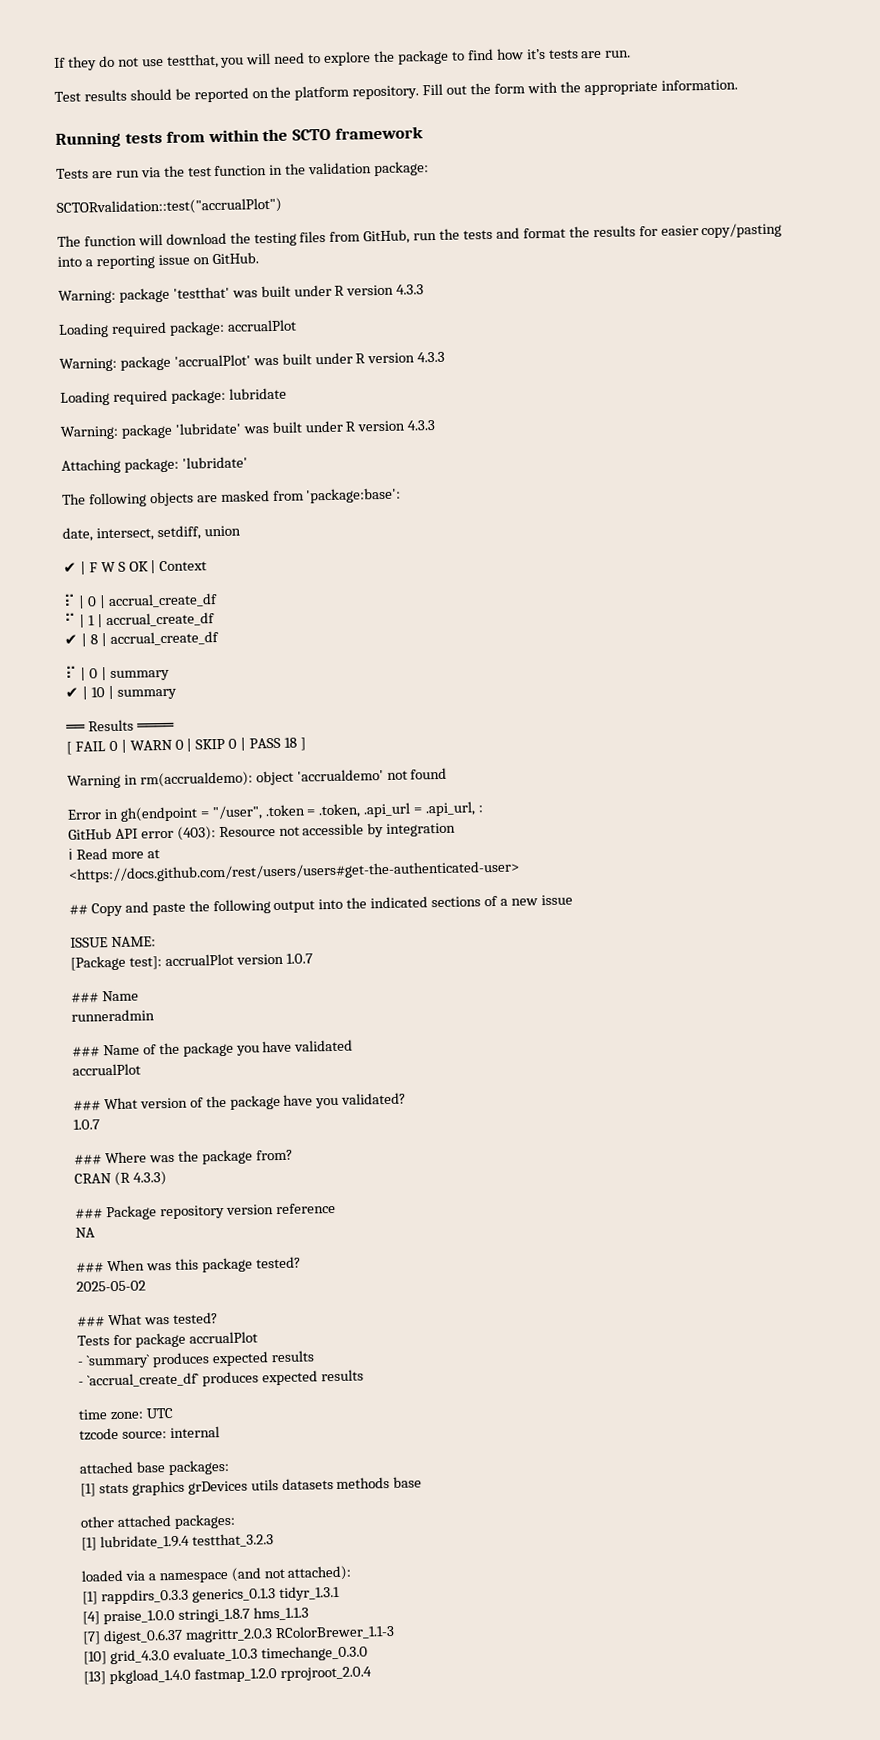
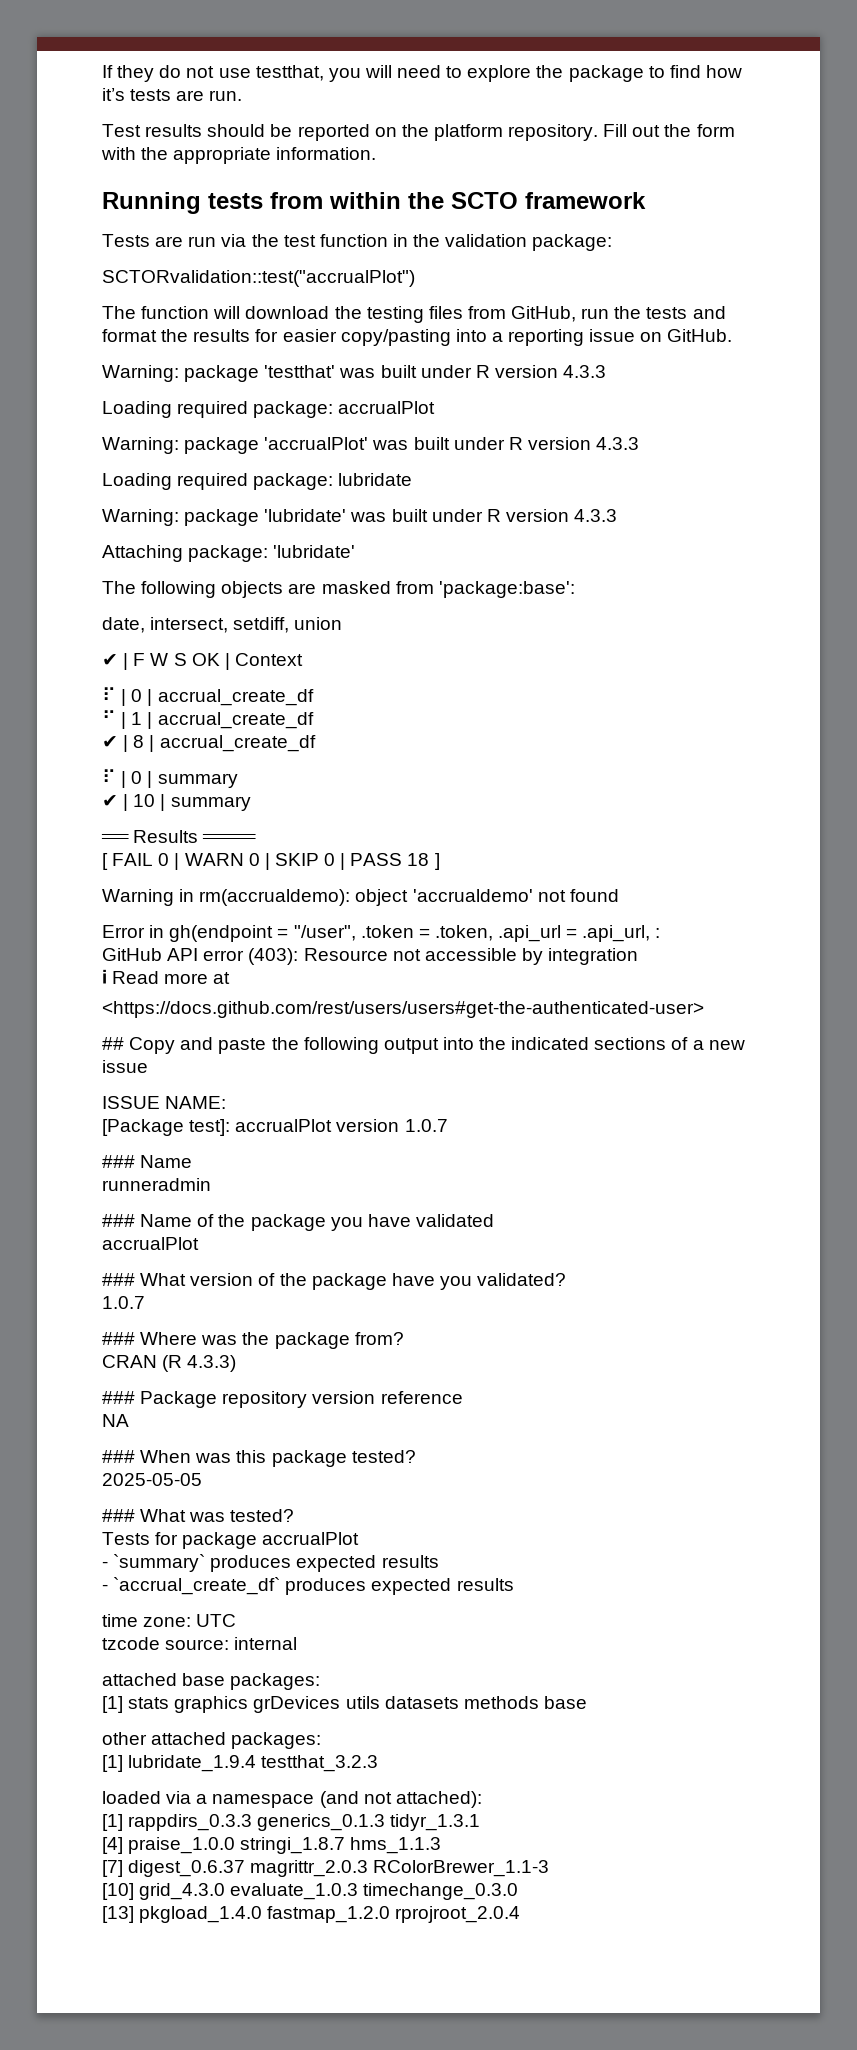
- 2025-05-02
+ 2025-05-05

